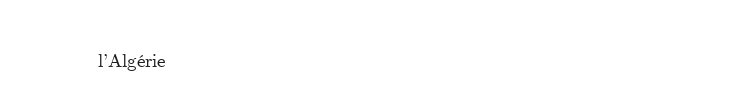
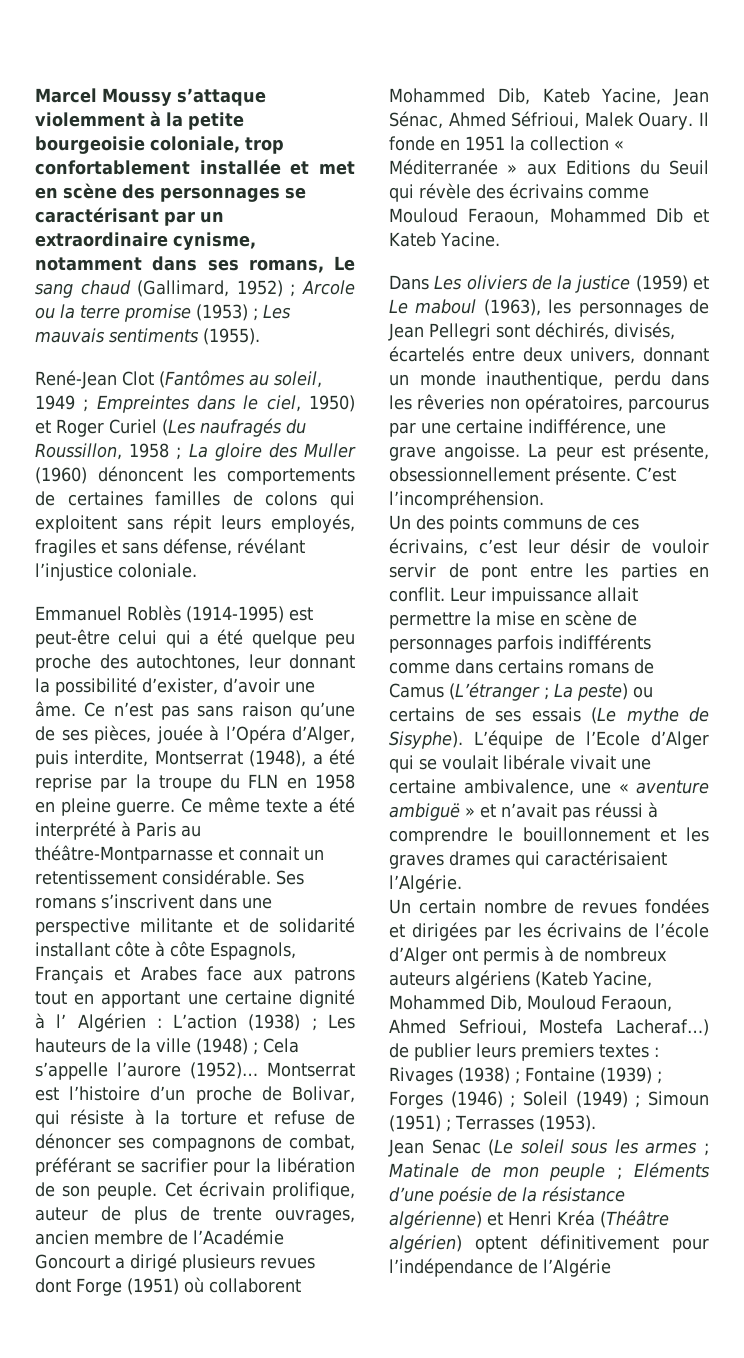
- l’Algérie
+ Marcel Moussy s’attaque violemment à la petite bourgeoisie coloniale, trop confortablement installée et met en scène des personnages se caractérisant par un extraordinaire cynisme, notamment dans ses romans, Le sang chaud (Gallimard, 1952) ; Arcole ou la terre promise (1953) ; Les mauvais sentiments (1955).
+ René-Jean Clot (Fantômes au soleil, 1949 ; Empreintes dans le ciel, 1950) et Roger Curiel (Les naufragés du Roussillon, 1958 ; La gloire des Muller (1960) dénoncent les comportements de certaines familles de colons qui exploitent sans répit leurs employés, fragiles et sans défense, révélant l’injustice coloniale.
+ Emmanuel Roblès (1914-1995) est peut-être celui qui a été quelque peu proche des autochtones, leur donnant la possibilité d’exister, d’avoir une âme. Ce n’est pas sans raison qu’une de ses pièces, jouée à l’Opéra d’Alger, puis interdite, Montserrat (1948), a été reprise par la troupe du FLN en 1958 en pleine guerre. Ce même texte a été interprété à Paris au théâtre-Montparnasse et connait un retentissement considérable. Ses romans s’inscrivent dans une perspective militante et de solidarité installant côte à côte Espagnols, Français et Arabes face aux patrons tout en apportant une certaine dignité à l’ Algérien : L’action (1938) ; Les hauteurs de la ville (1948) ; Cela s’appelle l’aurore (1952)… Montserrat est l’histoire d’un proche de Bolivar, qui résiste à la torture et refuse de dénoncer ses compagnons de combat, préférant se sacrifier pour la libération de son peuple. Cet écrivain prolifique, auteur de plus de trente ouvrages, ancien membre de l’Académie Goncourt a dirigé plusieurs revues dont Forge (1951) où collaborent Mohammed Dib, Kateb Yacine, Jean Sénac, Ahmed Séfrioui, Malek Ouary. Il fonde en 1951 la collection « Méditerranée » aux Editions du Seuil qui révèle des écrivains comme Mouloud Feraoun, Mohammed Dib et Kateb Yacine.
+ Dans Les oliviers de la justice (1959) et Le maboul (1963), les personnages de Jean Pellegri sont déchirés, divisés, écartelés entre deux univers, donnant un monde inauthentique, perdu dans les rêveries non opératoires, parcourus par une certaine indifférence, une grave angoisse. La peur est présente, obsessionnellement présente. C’est l’incompréhension.
+ Un des points communs de ces écrivains, c’est leur désir de vouloir servir de pont entre les parties en conflit. Leur impuissance allait permettre la mise en scène de personnages parfois indifférents comme dans certains romans de Camus (L’étranger ; La peste) ou certains de ses essais (Le mythe de Sisyphe). L’équipe de l’Ecole d’Alger qui se voulait libérale vivait une certaine ambivalence, une « aventure ambiguë » et n’avait pas réussi à comprendre le bouillonnement et les graves drames qui caractérisaient l’Algérie.
+ Un certain nombre de revues fondées et dirigées par les écrivains de l’école d’Alger ont permis à de nombreux auteurs algériens (Kateb Yacine, Mohammed Dib, Mouloud Feraoun, Ahmed Sefrioui, Mostefa Lacheraf…) de publier leurs premiers textes : Rivages (1938) ; Fontaine (1939) ; Forges (1946) ; Soleil (1949) ; Simoun (1951) ; Terrasses (1953).
+ Jean Senac (Le soleil sous les armes ; Matinale de mon peuple ; Eléments d’une poésie de la résistance algérienne) et Henri Kréa (Théâtre algérien) optent définitivement pour l’indépendance de l’Algérie

